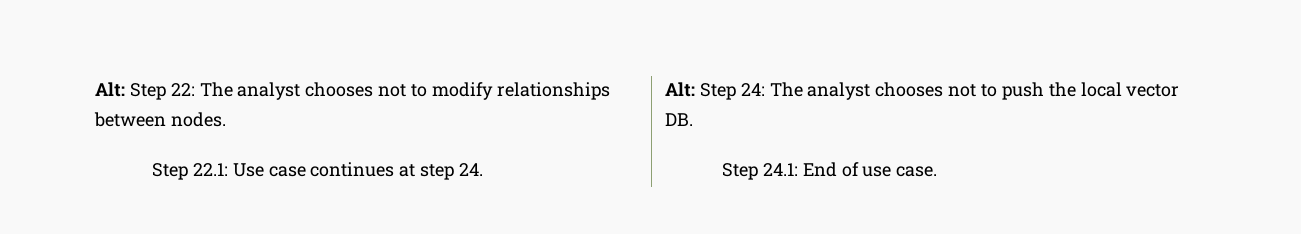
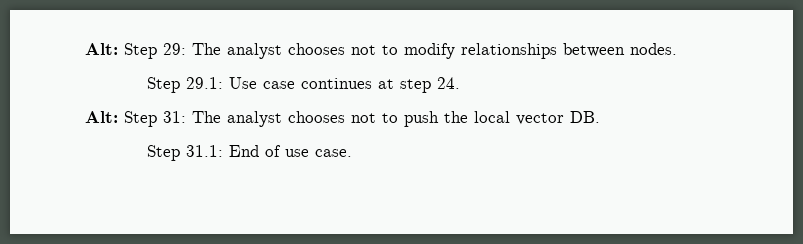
- Alt: Step 22: The analyst chooses not to modify relationships between nodes.
+ Alt: Step 29: The analyst chooses not to modify relationships between nodes.
- Step 22.1: Use case continues at step 24.
+ Step 29.1: Use case continues at step 24.
- Alt: Step 24: The analyst chooses not to push the local vector DB.
+ Alt: Step 31: The analyst chooses not to push the local vector DB.
- Step 24.1: End of use case.
+ Step 31.1: End of use case.

